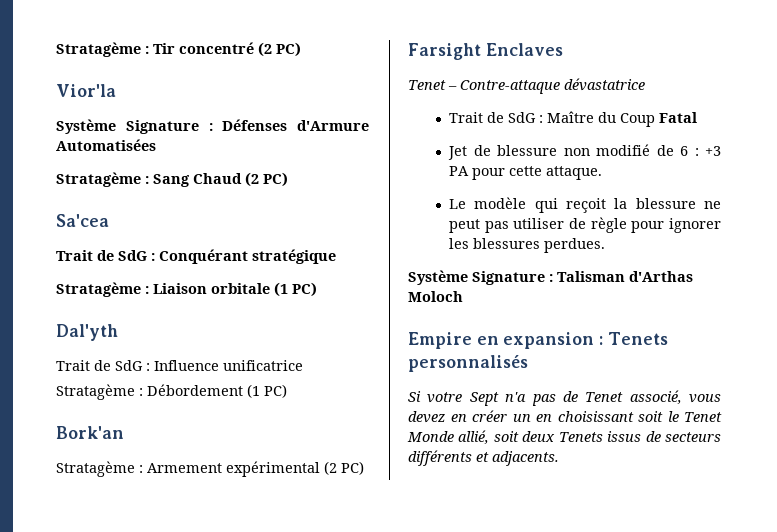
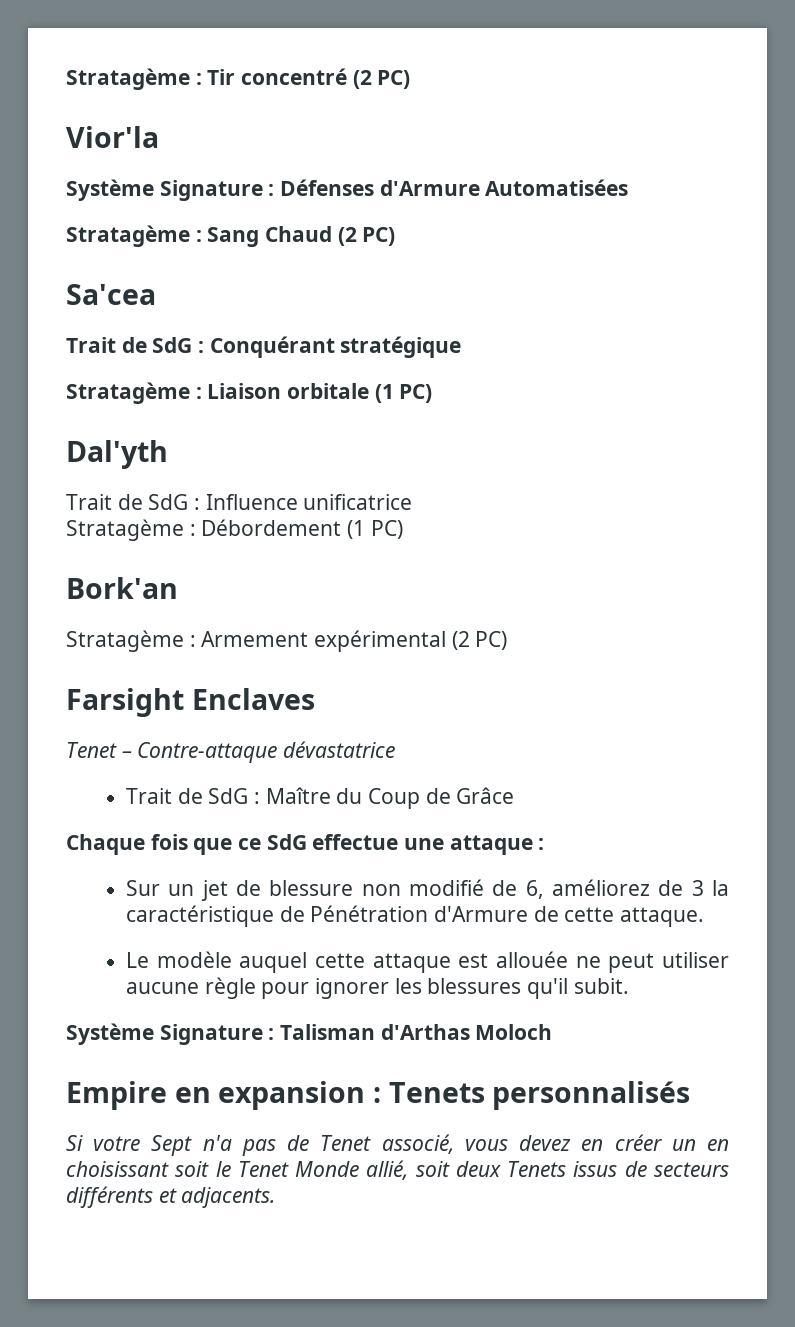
- Trait de SdG : Maître du Coup Fatal
- Jet de blessure non modifié de 6 : +3 PA pour cette attaque.
- Le modèle qui reçoit la blessure ne peut pas utiliser de règle pour ignorer les blessures perdues.
+ Trait de SdG : Maître du Coup de Grâce
+ Chaque fois que ce SdG effectue une attaque :
+ Sur un jet de blessure non modifié de 6, améliorez de 3 la caractéristique de Pénétration d'Armure de cette attaque.
+ Le modèle auquel cette attaque est allouée ne peut utiliser aucune règle pour ignorer les blessures qu'il subit.

